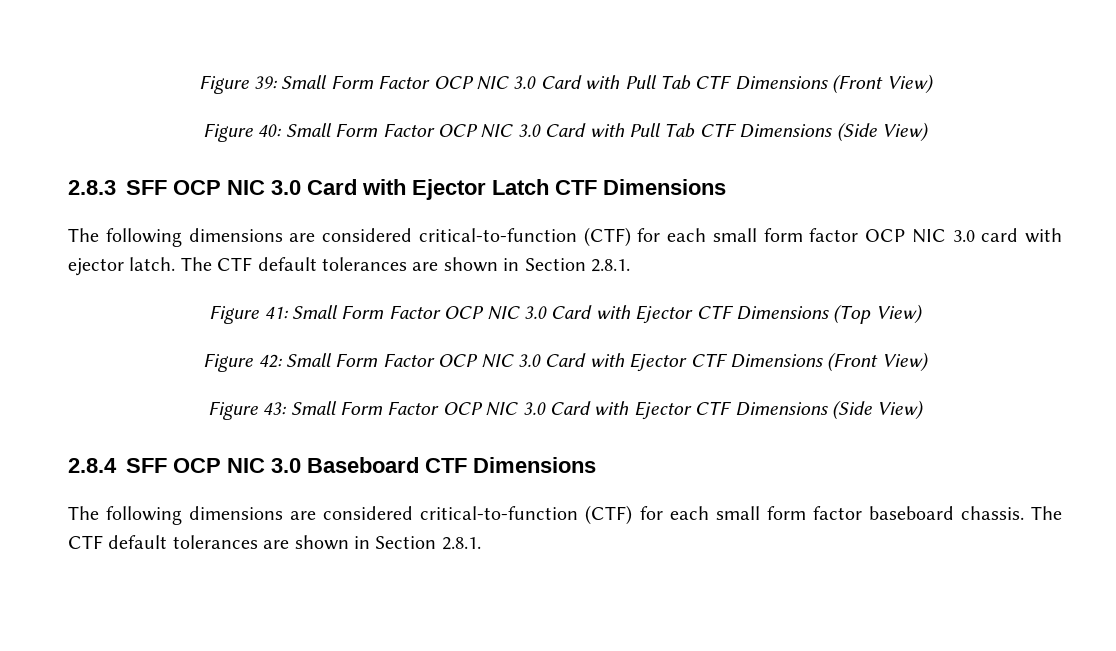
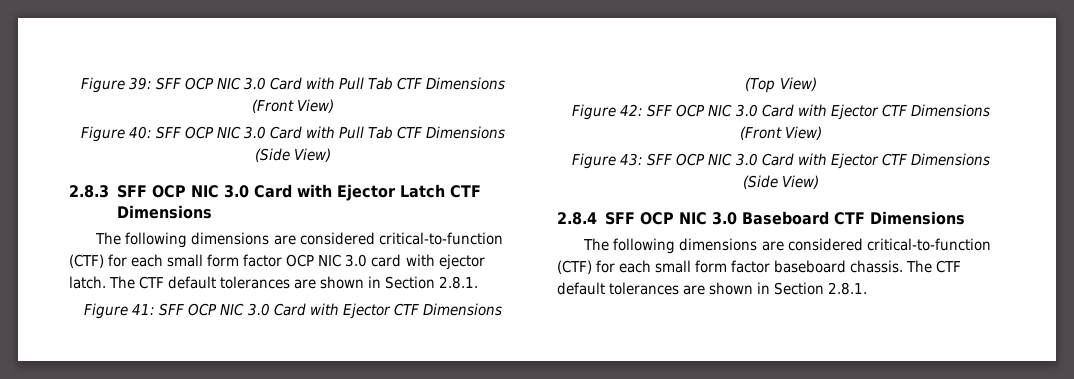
- Figure 39: Small Form Factor OCP NIC 3.0 Card with Pull Tab CTF Dimensions (Front View)
+ Figure 39: SFF OCP NIC 3.0 Card with Pull Tab CTF Dimensions (Front View)
- Figure 40: Small Form Factor OCP NIC 3.0 Card with Pull Tab CTF Dimensions (Side View)
+ Figure 40: SFF OCP NIC 3.0 Card with Pull Tab CTF Dimensions (Side View)
- Figure 41: Small Form Factor OCP NIC 3.0 Card with Ejector CTF Dimensions (Top View)
+ Figure 41: SFF OCP NIC 3.0 Card with Ejector CTF Dimensions (Top View)
- Figure 42: Small Form Factor OCP NIC 3.0 Card with Ejector CTF Dimensions (Front View)
+ Figure 42: SFF OCP NIC 3.0 Card with Ejector CTF Dimensions (Front View)
- Figure 43: Small Form Factor OCP NIC 3.0 Card with Ejector CTF Dimensions (Side View)
+ Figure 43: SFF OCP NIC 3.0 Card with Ejector CTF Dimensions (Side View)

